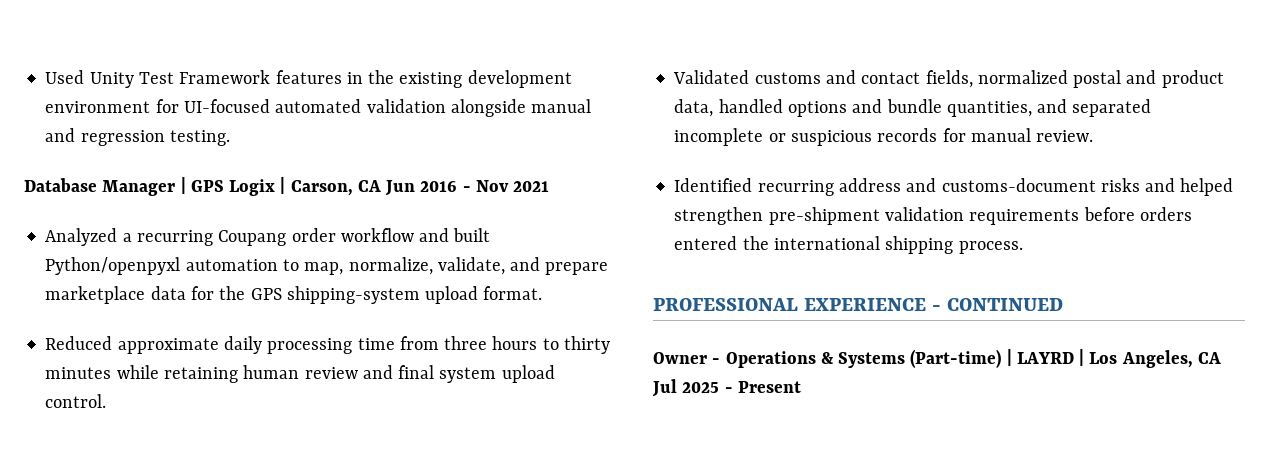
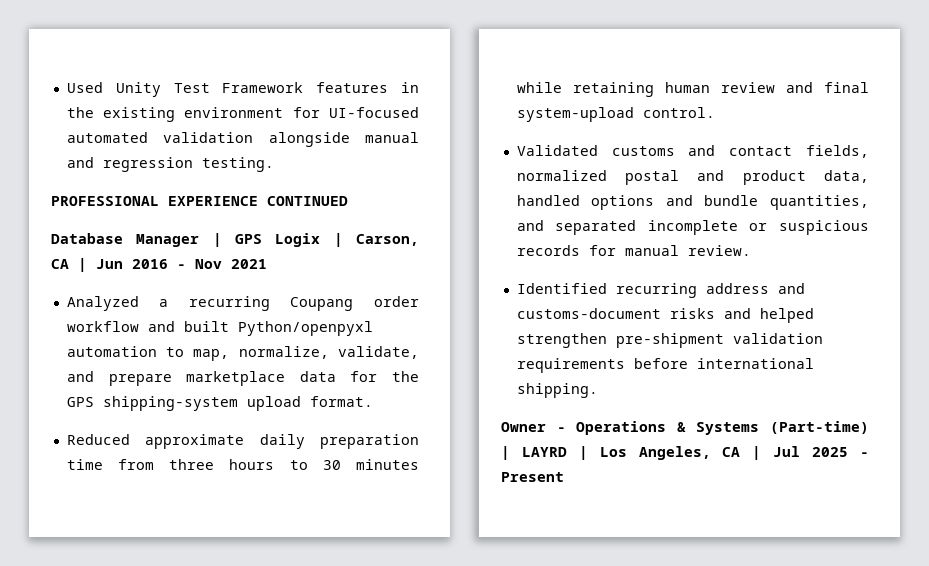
- Used Unity Test Framework features in the existing development environment for UI-focused automated validation alongside manual and regression testing.
+ Used Unity Test Framework features in the existing environment for UI-focused automated validation alongside manual and regression testing.
+ PROFESSIONAL EXPERIENCE CONTINUED
- Database Manager | GPS Logix | Carson, CA Jun 2016 - Nov 2021
+ Database Manager | GPS Logix | Carson, CA | Jun 2016 - Nov 2021
- Reduced approximate daily processing time from three hours to thirty minutes while retaining human review and final system upload control.
+ Reduced approximate daily preparation time from three hours to 30 minutes while retaining human review and final system-upload control.
- Identified recurring address and customs-document risks and helped strengthen pre-shipment validation requirements before orders entered the international shipping process.
- PROFESSIONAL EXPERIENCE - CONTINUED
+ Identified recurring address and customs-document risks and helped strengthen pre-shipment validation requirements before international shipping.
- Owner - Operations & Systems (Part-time) | LAYRD | Los Angeles, CA Jul 2025 - Present
+ Owner - Operations & Systems (Part-time) | LAYRD | Los Angeles, CA | Jul 2025 - Present

